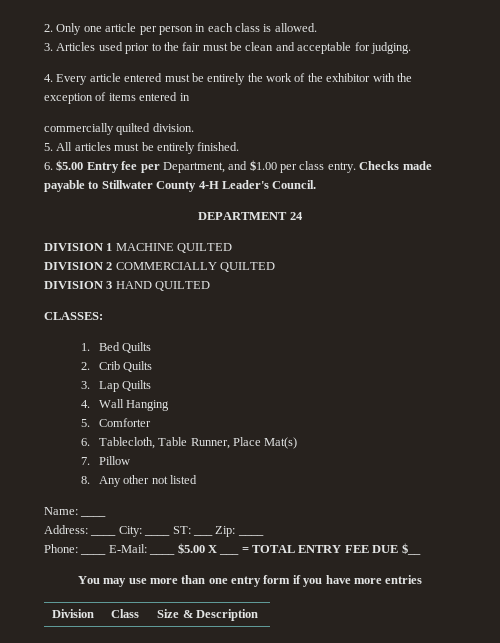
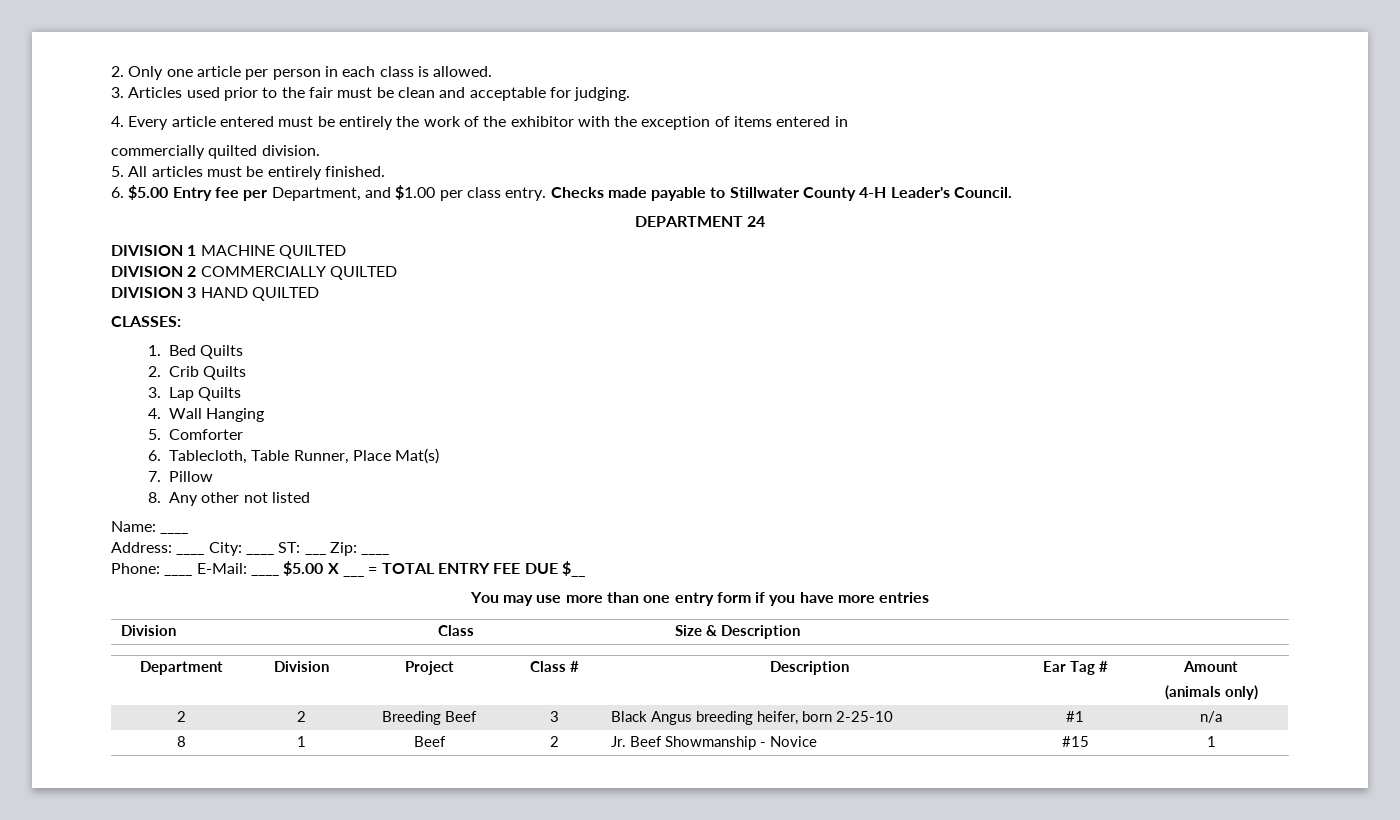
+ Department | Division | Project | Class # | Description | Ear Tag # | Amount
+ (animals only)
+ 2 | 2 | Breeding Beef | 3 | Black Angus breeding heifer, born 2-25-10 | #1 | n/a
+ 8 | 1 | Beef | 2 | Jr. Beef Showmanship - Novice | #15 | 1

